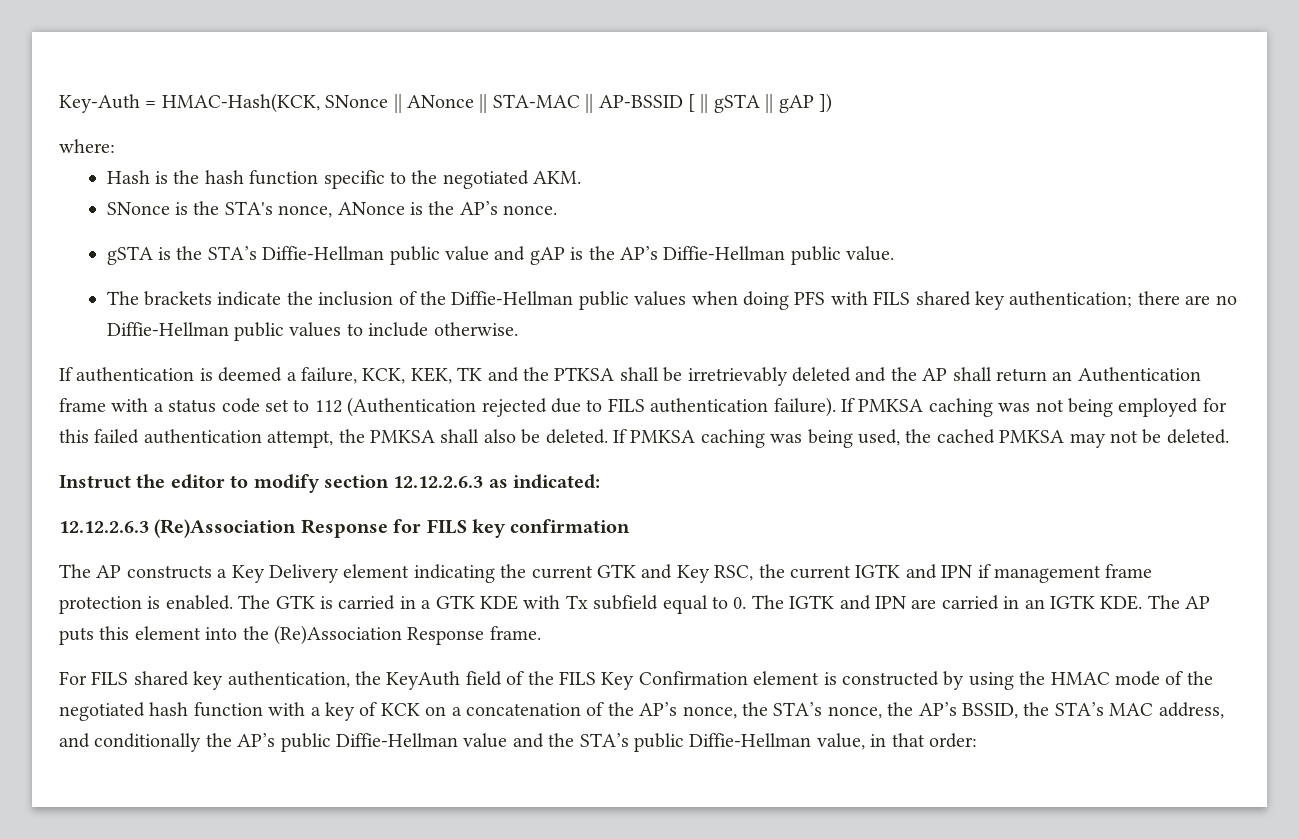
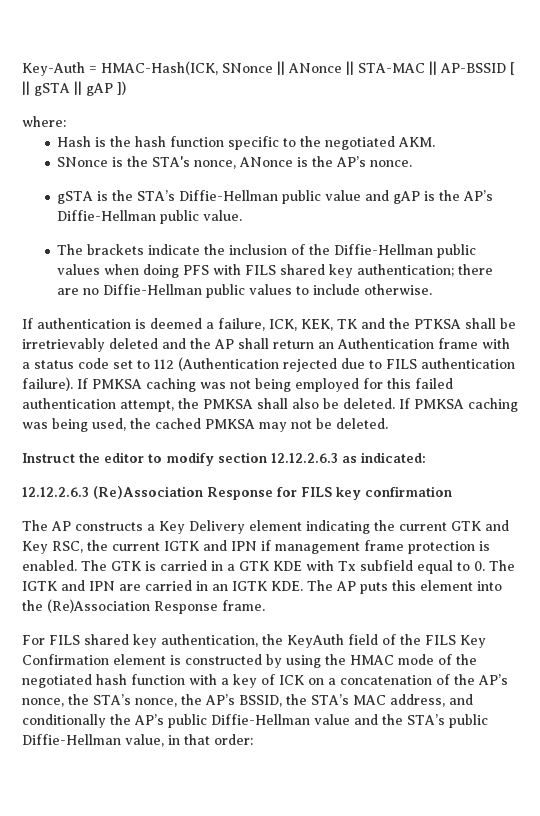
- Key-Auth = HMAC-Hash(KCK, SNonce || ANonce || STA-MAC || AP-BSSID [ || gSTA || gAP ])
+ Key-Auth = HMAC-Hash(ICK, SNonce || ANonce || STA-MAC || AP-BSSID [ || gSTA || gAP ])
- If authentication is deemed a failure, KCK, KEK, TK and the PTKSA shall be irretrievably deleted and the AP shall return an Authentication frame with a status code set to 112 (Authentication rejected due to FILS authentication failure).
+ If authentication is deemed a failure, ICK, KEK, TK and the PTKSA shall be irretrievably deleted and the AP shall return an Authentication frame with a status code set to 112 (Authentication rejected due to FILS authentication failure).
- For FILS shared key authentication, the KeyAuth field of the FILS Key Confirmation element is constructed by using the HMAC mode of the negotiated hash function with a key of KCK on a concatenation of the AP’s nonce, the STA’s nonce, the AP’s BSSID, the STA’s MAC address, and conditionally the AP’s public Diffie-Hellman value and the STA’s public Diffie-Hellman value, in that order:
+ For FILS shared key authentication, the KeyAuth field of the FILS Key Confirmation element is constructed by using the HMAC mode of the negotiated hash function with a key of ICK on a concatenation of the AP’s nonce, the STA’s nonce, the AP’s BSSID, the STA’s MAC address, and conditionally the AP’s public Diffie-Hellman value and the STA’s public Diffie-Hellman value, in that order:

